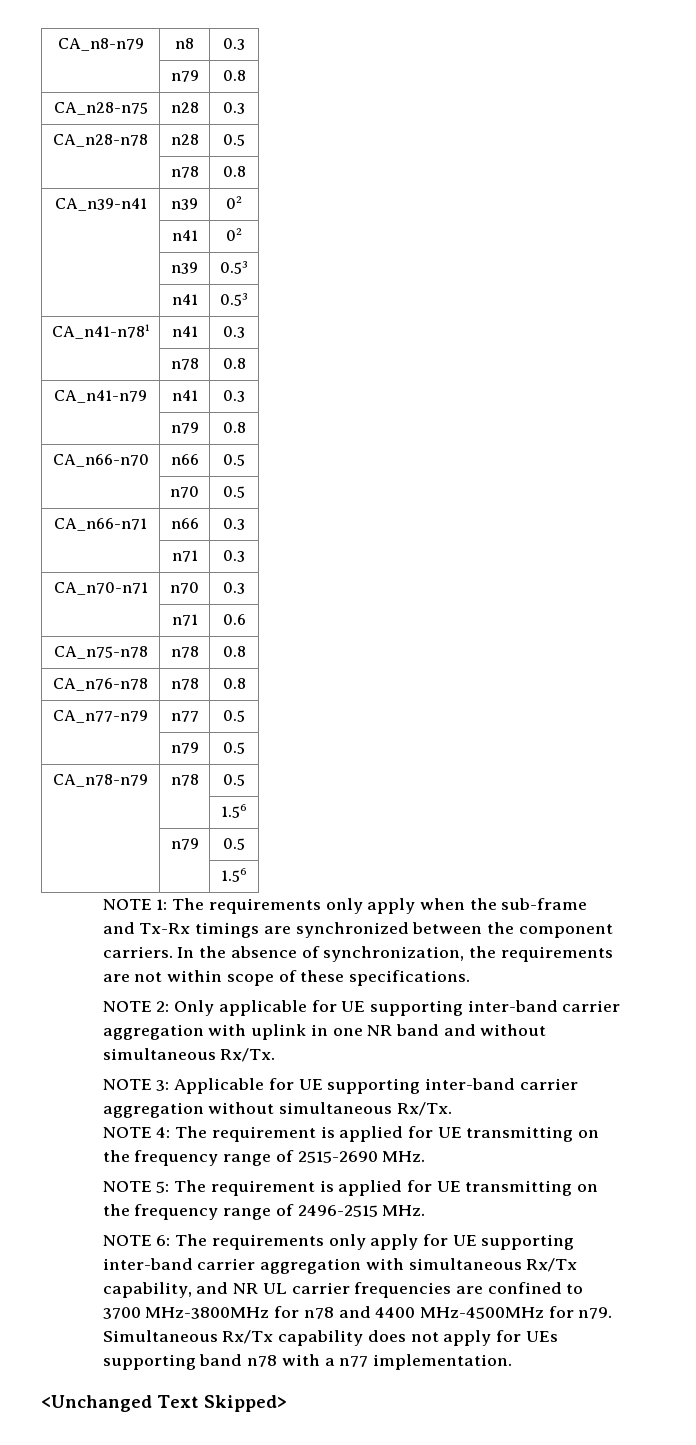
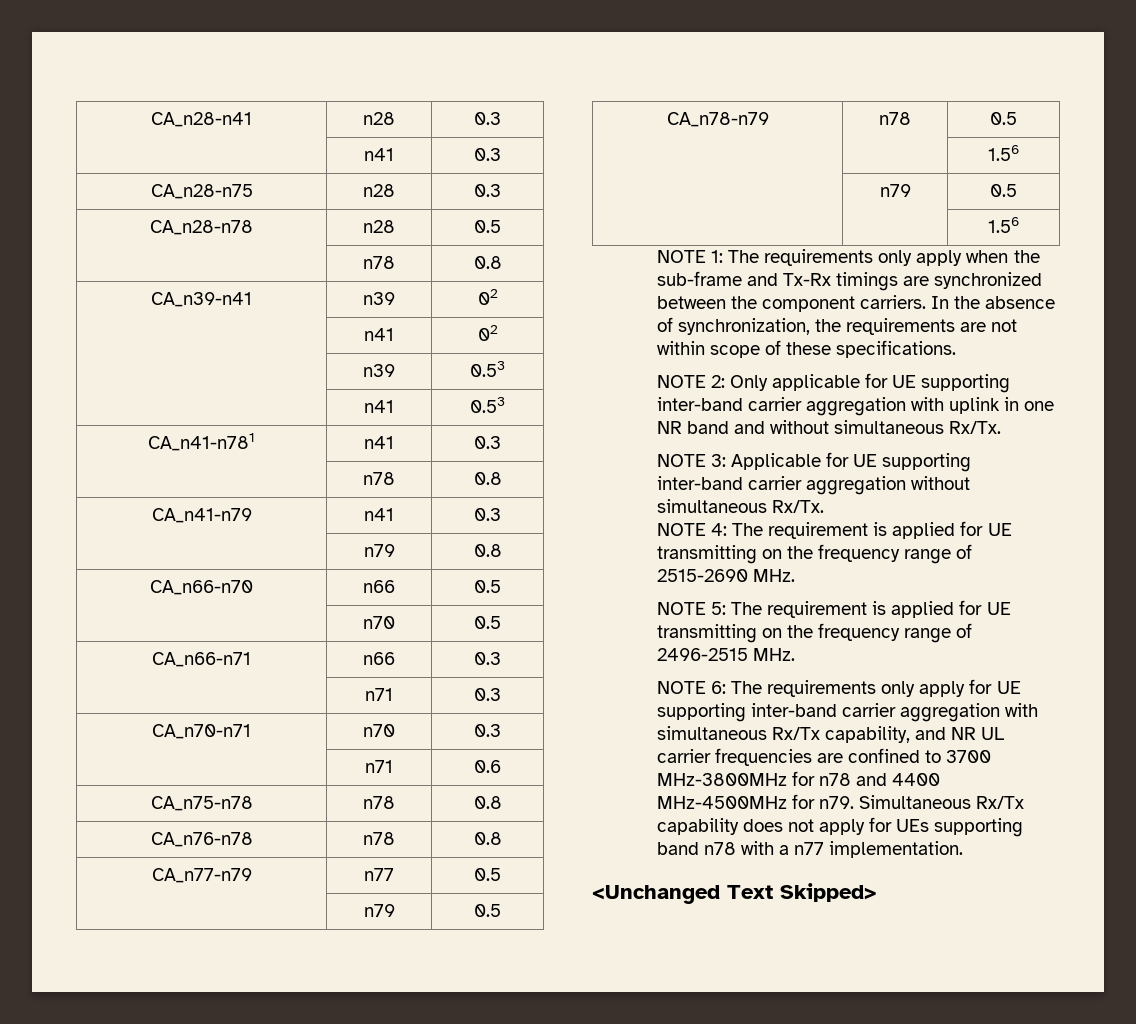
- CA_n8-n79 | n8 | 0.3
- | n79 | 0.8
+ CA_n28-n41 | n28 | 0.3
+ | n41 | 0.3

